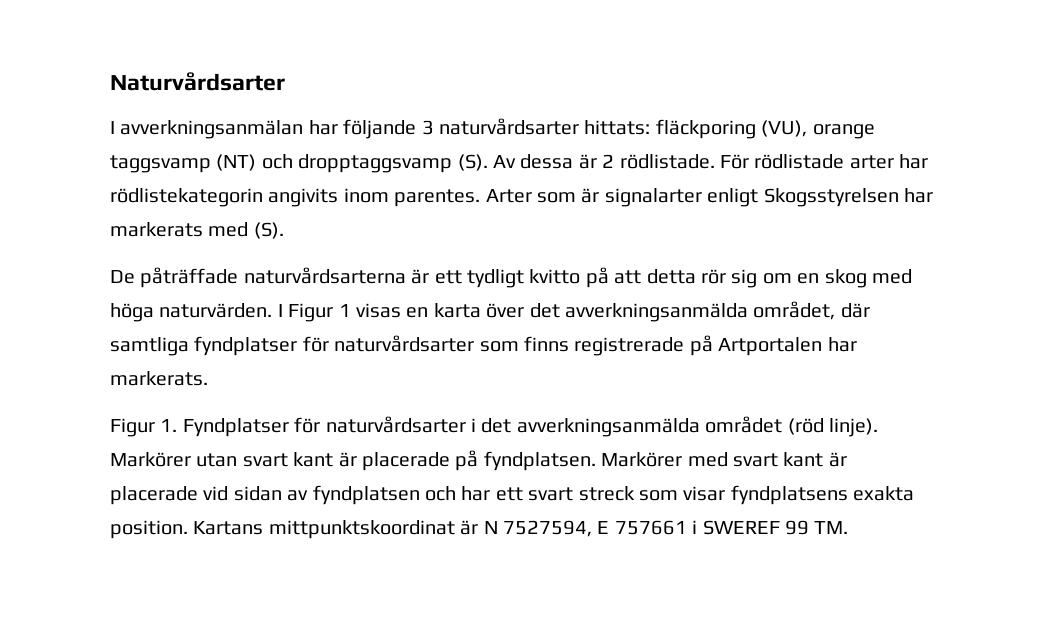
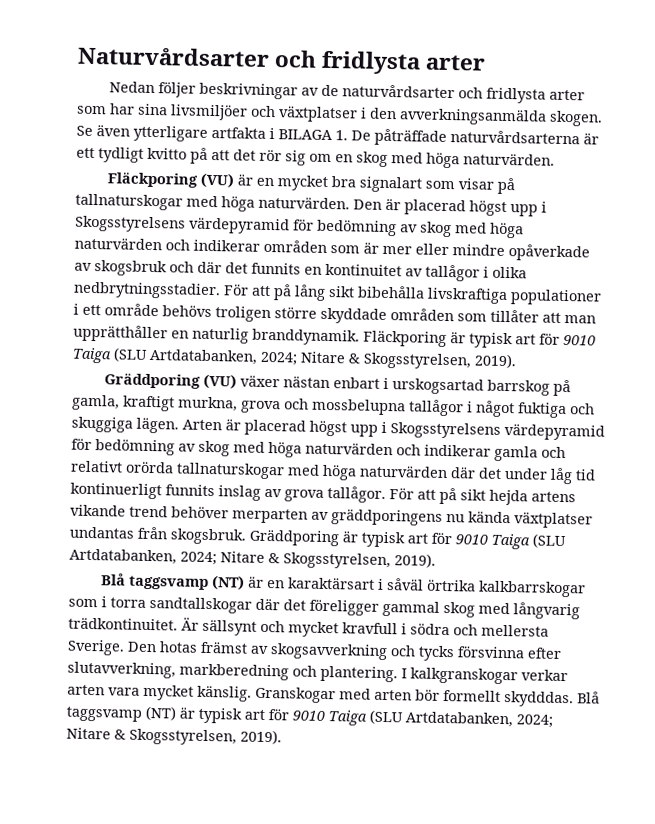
- Naturvårdsarter
- I avverkningsanmälan har följande 3 naturvårdsarter hittats: fläckporing (VU), orange taggsvamp (NT) och dropptaggsvamp (S). Av dessa är 2 rödlistade. För rödlistade arter har rödlistekategorin angivits inom parentes. Arter som är signalarter enligt Skogsstyrelsen har markerats med (S).
- De påträffade naturvårdsarterna är ett tydligt kvitto på att detta rör sig om en skog med höga naturvärden. I Figur 1 visas en karta över det avverkningsanmälda området, där samtliga fyndplatser för naturvårdsarter som finns registrerade på Artportalen har markerats.
- Figur 1. Fyndplatser för naturvårdsarter i det avverkningsanmälda området (röd linje). Markörer utan svart kant är placerade på fyndplatsen. Markörer med svart kant är placerade vid sidan av fyndplatsen och har ett svart streck som visar fyndplatsens exakta position. Kartans mittpunktskoordinat är N 7527594, E 757661 i SWEREF 99 TM.
+ Naturvårdsarter och fridlysta arter
+ Nedan följer beskrivningar av de naturvårdsarter och fridlysta arter som har sina livsmiljöer och växtplatser i den avverkningsanmälda skogen. Se även ytterligare artfakta i BILAGA 1. De påträffade naturvårdsarterna är ett tydligt kvitto på att det rör sig om en skog med höga naturvärden.
+ Fläckporing (VU) är en mycket bra signalart som visar på tallnaturskogar med höga naturvärden. Den är placerad högst upp i Skogsstyrelsens värdepyramid för bedömning av skog med höga naturvärden och indikerar områden som är mer eller mindre opåverkade av skogsbruk och där det funnits en kontinuitet av tallågor i olika nedbrytningsstadier. För att på lång sikt bibehålla livskraftiga populationer i ett område behövs troligen större skyddade områden som tillåter att man upprätthåller en naturlig branddynamik. Fläckporing är typisk art för 9010 Taiga (SLU Artdatabanken, 2024; Nitare & Skogsstyrelsen, 2019).
+ Gräddporing (VU) växer nästan enbart i urskogsartad barrskog på gamla, kraftigt murkna, grova och mossbelupna tallågor i något fuktiga och skuggiga lägen. Arten är placerad högst upp i Skogsstyrelsens värdepyramid för bedömning av skog med höga naturvärden och indikerar gamla och relativt orörda tallnaturskogar med höga naturvärden där det under låg tid kontinuerligt funnits inslag av grova tallågor. För att på sikt hejda artens vikande trend behöver merparten av gräddporingens nu kända växtplatser undantas från skogsbruk. Gräddporing är typisk art för 9010 Taiga (SLU Artdatabanken, 2024; Nitare & Skogsstyrelsen, 2019).
+ Blå taggsvamp (NT) är en karaktärsart i såväl örtrika kalkbarrskogar som i torra sandtallskogar där det föreligger gammal skog med långvarig trädkontinuitet. Är sällsynt och mycket kravfull i södra och mellersta Sverige. Den hotas främst av skogsavverkning och tycks försvinna efter slutavverkning, markberedning och plantering. I kalkgranskogar verkar arten vara mycket känslig. Granskogar med arten bör formellt skydddas. Blå taggsvamp (NT) är typisk art för 9010 Taiga (SLU Artdatabanken, 2024; Nitare & Skogsstyrelsen, 2019).

